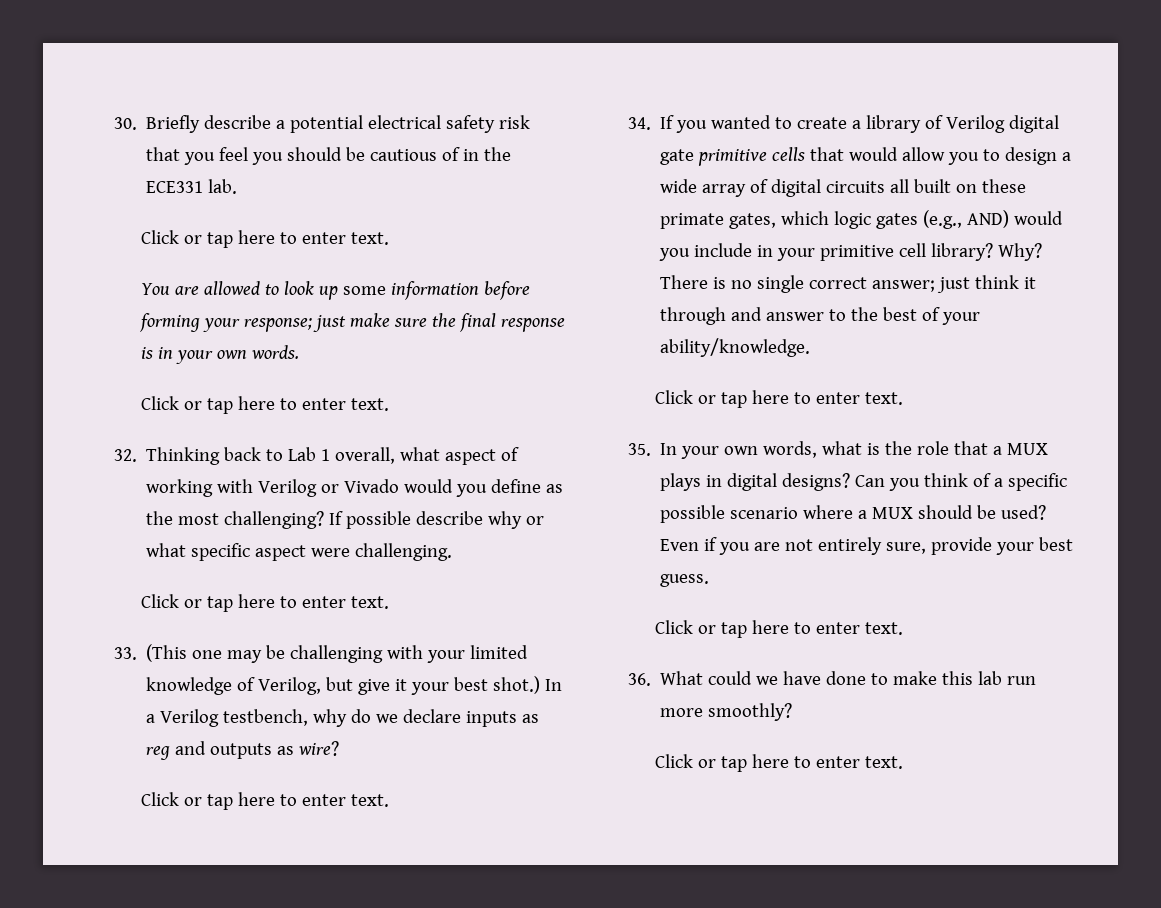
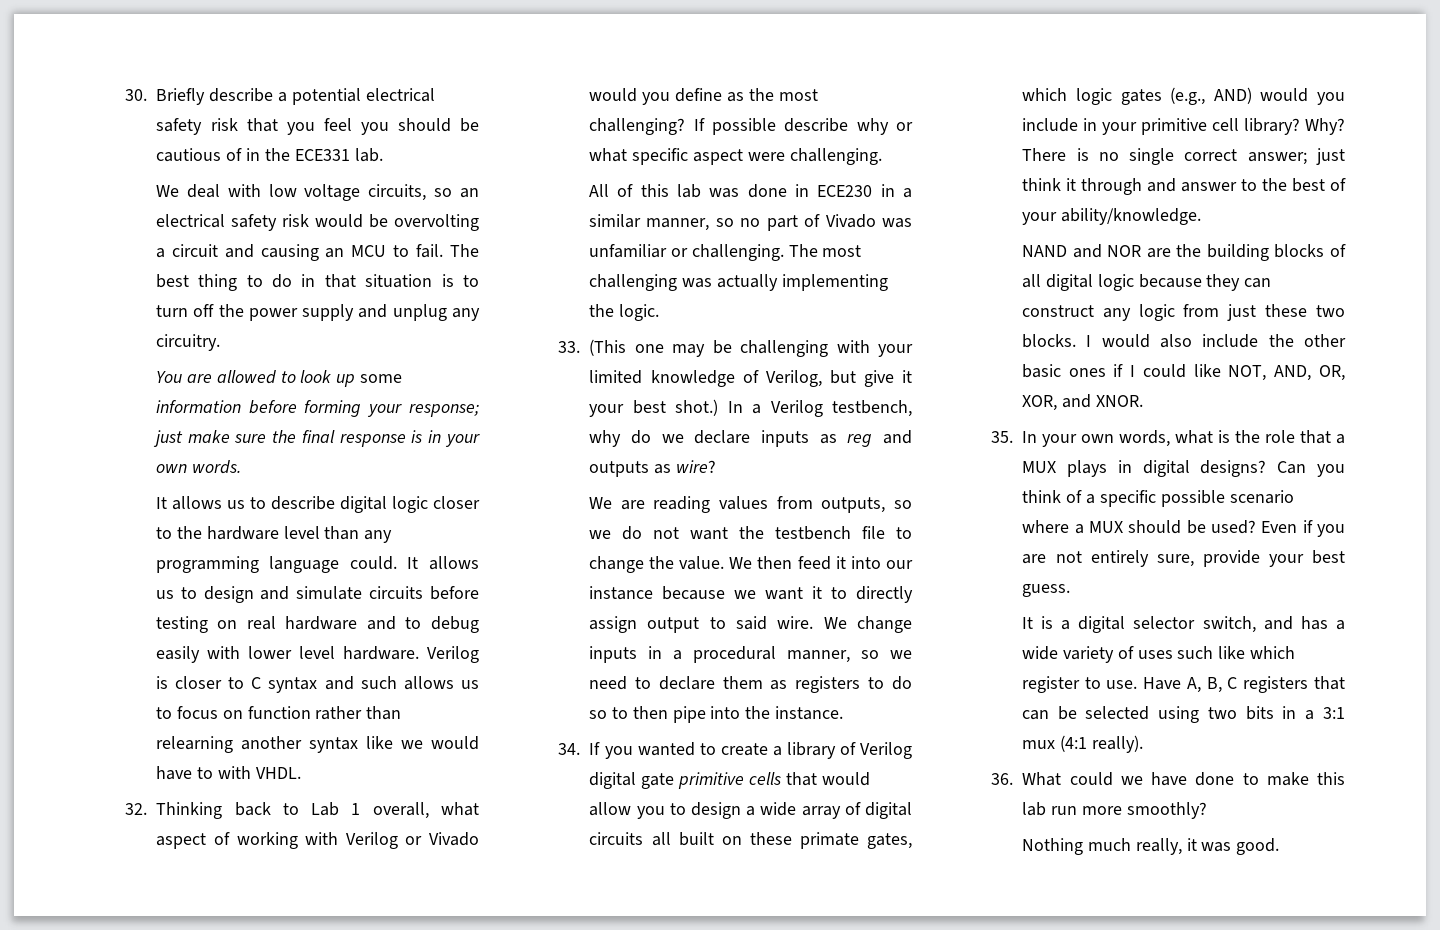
  30. Briefly describe a potential electrical safety risk that you feel you should be cautious of in the ECE331 lab.
- Click or tap here to enter text.
+ We deal with low voltage circuits, so an electrical safety risk would be overvolting a circuit and causing an MCU to fail. The best thing to do in that situation is to turn off the power supply and unplug any circuitry.
  You are allowed to look up some information before forming your response; just make sure the final response is in your own words.
- Click or tap here to enter text.
+ It allows us to describe digital logic closer to the hardware level than any programming language could. It allows us to design and simulate circuits before testing on real hardware and to debug easily with lower level hardware. Verilog is closer to C syntax and such allows us to focus on function rather than relearning another syntax like we would have to with VHDL.
  If possible describe why or what specific aspect were challenging.
- Click or tap here to enter text.
+ All of this lab was done in ECE230 in a similar manner, so no part of Vivado was unfamiliar or challenging. The most challenging was actually implementing the logic.
  In a Verilog testbench, why do we declare inputs as reg and outputs as wire?
- Click or tap here to enter text.
+ We are reading values from outputs, so we do not want the testbench file to change the value. We then feed it into our instance because we want it to directly assign output to said wire. We change inputs in a procedural manner, so we need to declare them as registers to do so to then pipe into the instance.
  There is no single correct answer; just think it through and answer to the best of your ability/knowledge.
- Click or tap here to enter text.
+ NAND and NOR are the building blocks of all digital logic because they can construct any logic from just these two blocks. I would also include the other basic ones if I could like NOT, AND, OR, XOR, and XNOR.
  Even if you are not entirely sure, provide your best guess.
- Click or tap here to enter text.
+ It is a digital selector switch, and has a wide variety of uses such like which register to use. Have A, B, C registers that can be selected using two bits in a 3:1 mux (4:1 really).
  36. What could we have done to make this lab run more smoothly?
- Click or tap here to enter text.
+ Nothing much really, it was good.

